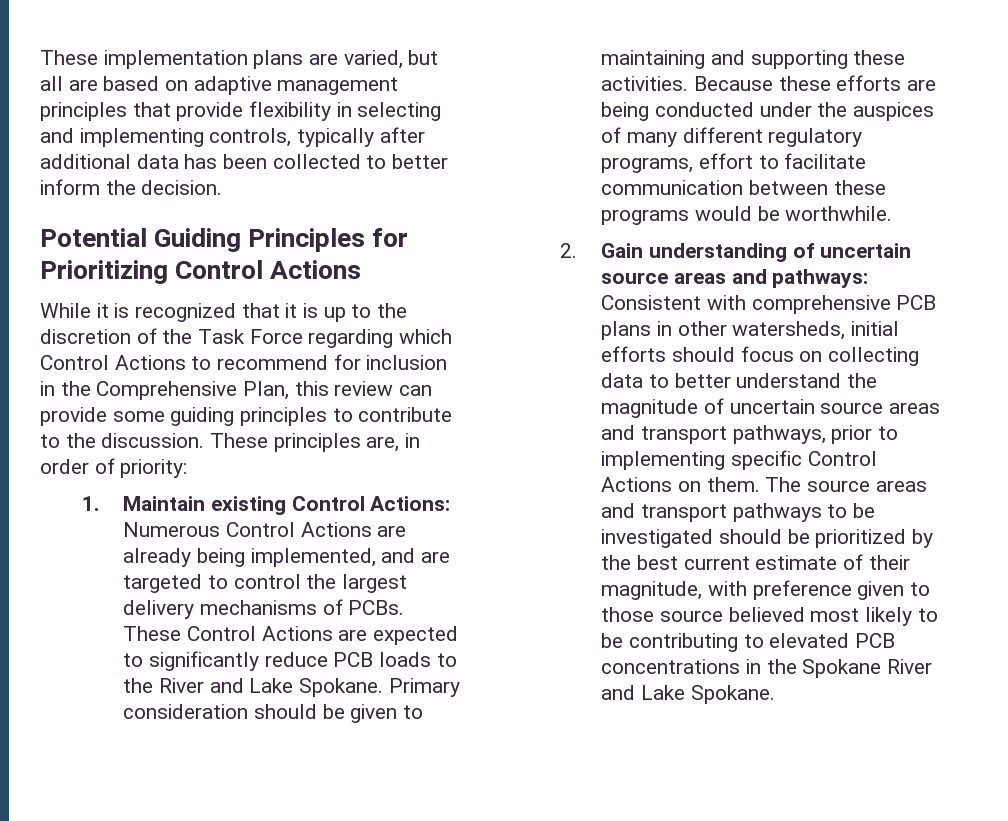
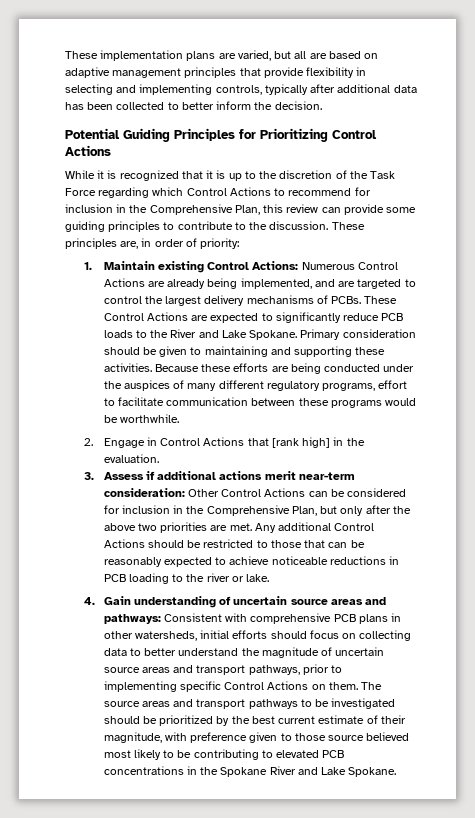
- 2. Gain understanding of uncertain source areas and pathways: Consistent with comprehensive PCB plans in other watersheds, initial efforts should focus on collecting data to better understand the magnitude of uncertain source areas and transport pathways, prior to implementing specific Control Actions on them.
+ 2. Engage in Control Actions that [rank high] in the evaluation.
+ 3. Assess if additional actions merit near-term consideration: Other Control Actions can be considered for inclusion in the Comprehensive Plan, but only after the above two priorities are met. Any additional Control Actions should be restricted to those that can be reasonably expected to achieve noticeable reductions in PCB loading to the river or lake.
+ 4. Gain understanding of uncertain source areas and pathways: Consistent with comprehensive PCB plans in other watersheds, initial efforts should focus on collecting data to better understand the magnitude of uncertain source areas and transport pathways, prior to implementing specific Control Actions on them.

